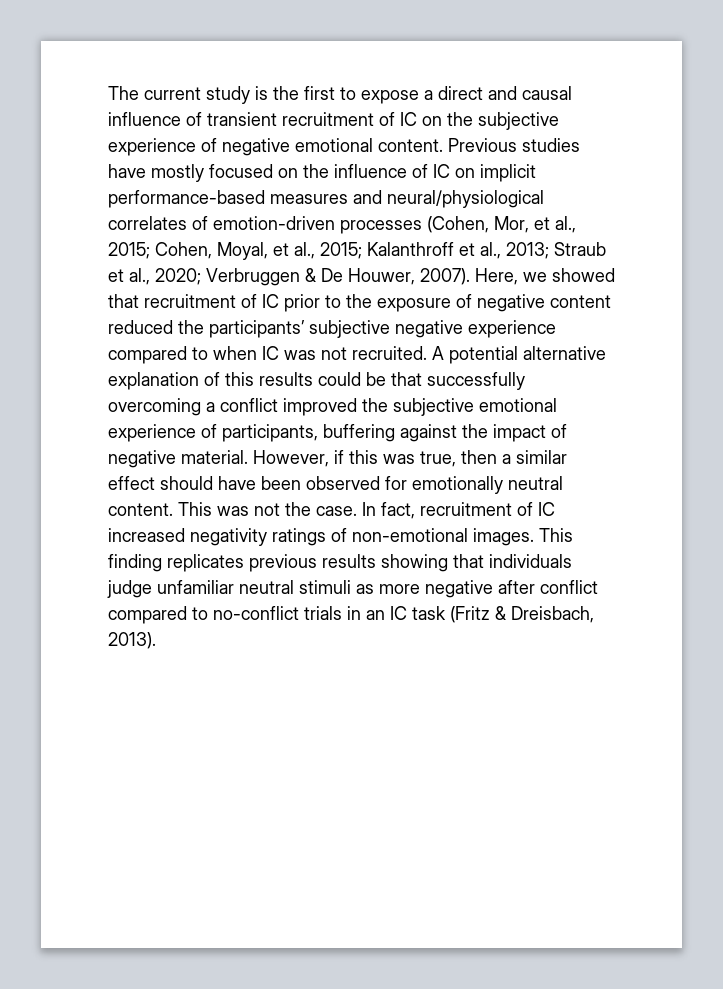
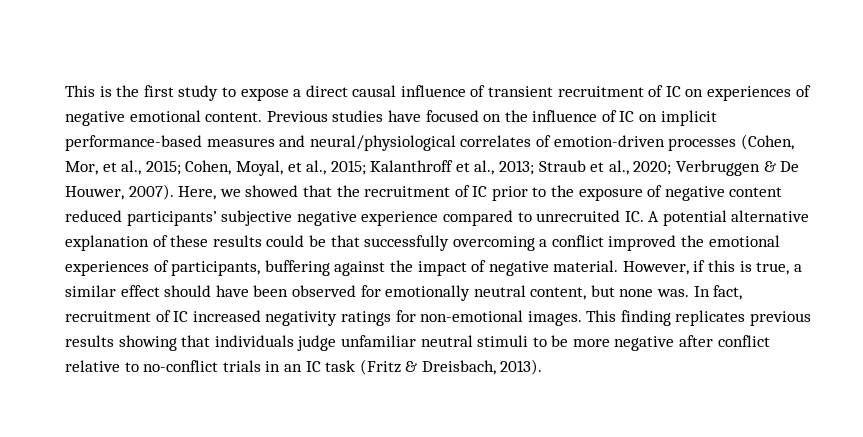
- The current study is the first to expose a direct and causal influence of transient recruitment of IC on the subjective experience of negative emotional content.
+ This is the first study to expose a direct causal influence of transient recruitment of IC on experiences of negative emotional content.
- Previous studies have mostly focused on the influence of IC on implicit performance-based measures and neural/physiological correlates of emotion-driven processes (Cohen, Mor, et al., 2015; Cohen, Moyal, et al., 2015; Kalanthroff et al., 2013; Straub et al., 2020; Verbruggen & De Houwer, 2007).
+ Previous studies have focused on the influence of IC on implicit performance-based measures and neural/physiological correlates of emotion-driven processes (Cohen, Mor, et al., 2015; Cohen, Moyal, et al., 2015; Kalanthroff et al., 2013; Straub et al., 2020; Verbruggen & De Houwer, 2007).
- Here, we showed that recruitment of IC prior to the exposure of negative content reduced the participants’ subjective negative experience compared to when IC was not recruited. A potential alternative explanation of this results could be that successfully overcoming a conflict improved the subjective emotional experience of participants, buffering against the impact of negative material.
+ Here, we showed that the recruitment of IC prior to the exposure of negative content reduced participants’ subjective negative experience compared to unrecruited IC. A potential alternative explanation of these results could be that successfully overcoming a conflict improved the emotional experiences of participants, buffering against the impact of negative material.
- However, if this was true, then a similar effect should have been observed for emotionally neutral content. This was not the case.
+ However, if this is true, a similar effect should have been observed for emotionally neutral content, but none was.
- In fact, recruitment of IC increased negativity ratings of non-emotional images.
+ In fact, recruitment of IC increased negativity ratings for non-emotional images.
- This finding replicates previous results showing that individuals judge unfamiliar neutral stimuli as more negative after conflict compared to no-conflict trials in an IC task (Fritz & Dreisbach, 2013).
+ This finding replicates previous results showing that individuals judge unfamiliar neutral stimuli to be more negative after conflict relative to no-conflict trials in an IC task (Fritz & Dreisbach, 2013).

